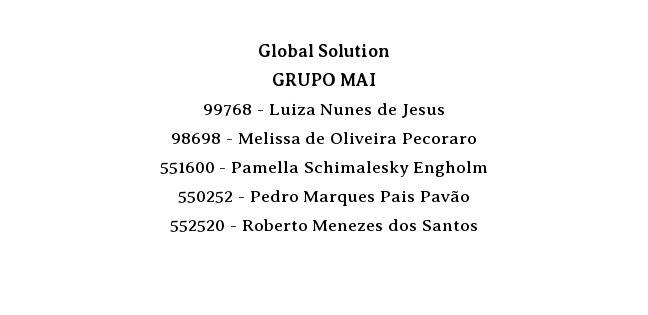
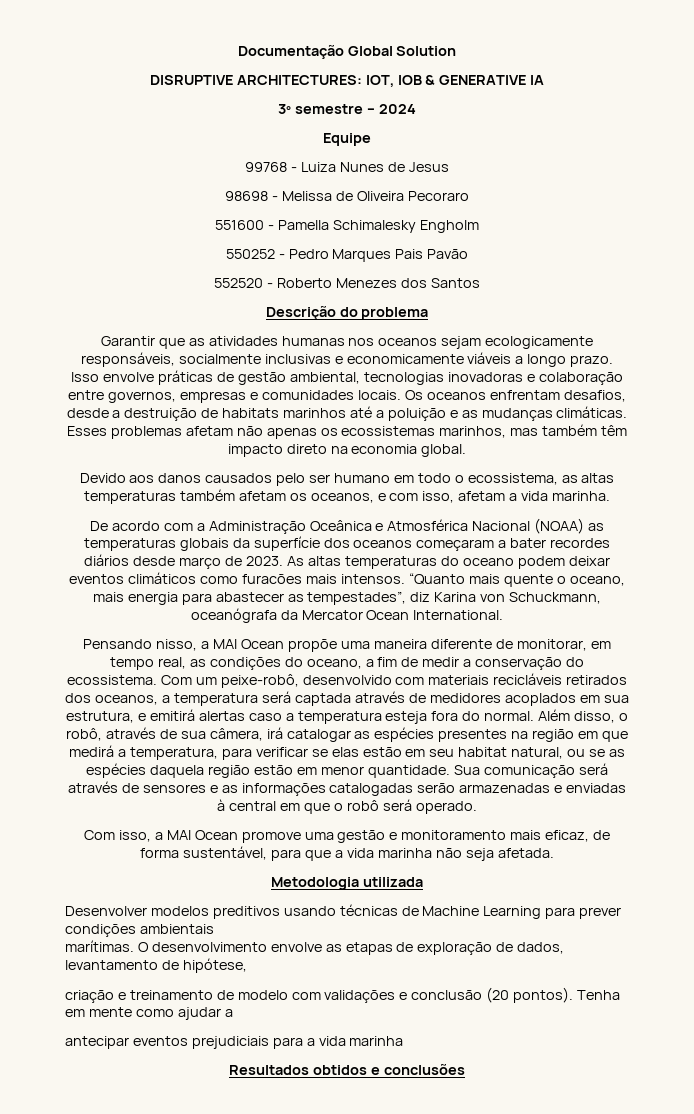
- Global Solution
+ Documentação Global Solution
- GRUPO MAI
+ DISRUPTIVE ARCHITECTURES: IOT, IOB & GENERATIVE IA
+ 3º semestre – 2024
+ Equipe
+ Descrição do problema
+ Garantir que as atividades humanas nos oceanos sejam ecologicamente responsáveis, socialmente inclusivas e economicamente viáveis a longo prazo. Isso envolve práticas de gestão ambiental, tecnologias inovadoras e colaboração entre governos, empresas e comunidades locais. Os oceanos enfrentam desafios, desde a destruição de habitats marinhos até a poluição e as mudanças climáticas. Esses problemas afetam não apenas os ecossistemas marinhos, mas também têm impacto direto na economia global.
+ Devido aos danos causados pelo ser humano em todo o ecossistema, as altas temperaturas também afetam os oceanos, e com isso, afetam a vida marinha.
+ De acordo com a Administração Oceânica e Atmosférica Nacional (NOAA) as temperaturas globais da superfície dos oceanos começaram a bater recordes diários desde março de 2023. As altas temperaturas do oceano podem deixar eventos climáticos como furacões mais intensos. “Quanto mais quente o oceano, mais energia para abastecer as tempestades”, diz Karina von Schuckmann, oceanógrafa da Mercator Ocean International.
+ Pensando nisso, a MAI Ocean propõe uma maneira diferente de monitorar, em tempo real, as condições do oceano, a fim de medir a conservação do ecossistema. Com um peixe-robô, desenvolvido com materiais recicláveis retirados dos oceanos, a temperatura será captada através de medidores acoplados em sua estrutura, e emitirá alertas caso a temperatura esteja fora do normal. Além disso, o robô, através de sua câmera, irá catalogar as espécies presentes na região em que medirá a temperatura, para verificar se elas estão em seu habitat natural, ou se as espécies daquela região estão em menor quantidade. Sua comunicação será através de sensores e as informações catalogadas serão armazenadas e enviadas à central em que o robô será operado.
+ Com isso, a MAI Ocean promove uma gestão e monitoramento mais eficaz, de forma sustentável, para que a vida marinha não seja afetada.
+ Metodologia utilizada
+ Desenvolver modelos preditivos usando técnicas de Machine Learning para prever condições ambientais
+ marítimas. O desenvolvimento envolve as etapas de exploração de dados, levantamento de hipótese,
+ criação e treinamento de modelo com validações e conclusão (20 pontos). Tenha em mente como ajudar a
+ antecipar eventos prejudiciais para a vida marinha
+ Resultados obtidos e conclusões

